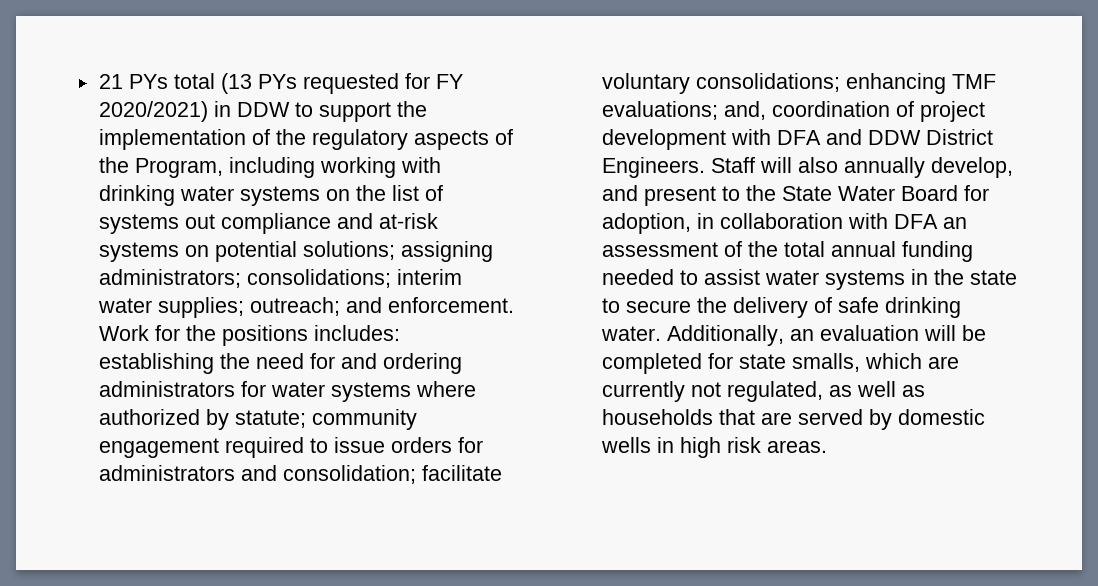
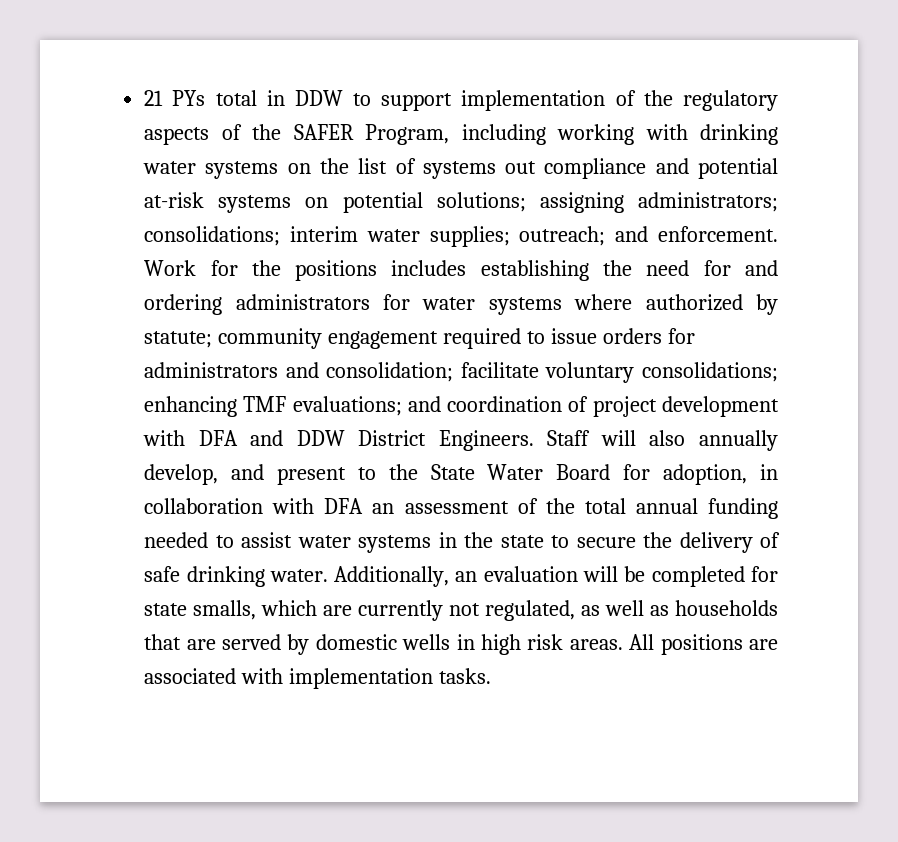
- 21 PYs total (13 PYs requested for FY 2020/2021) in DDW to support the implementation of the regulatory aspects of the Program, including working with drinking water systems on the list of systems out compliance and at-risk systems on potential solutions; assigning administrators; consolidations; interim water supplies; outreach; and enforcement.
+ 21 PYs total in DDW to support implementation of the regulatory aspects of the SAFER Program, including working with drinking water systems on the list of systems out compliance and potential at-risk systems on potential solutions; assigning administrators; consolidations; interim water supplies; outreach; and enforcement.
- Work for the positions includes: establishing the need for and ordering administrators for water systems where authorized by statute; community engagement required to issue orders for administrators and consolidation; facilitate voluntary consolidations; enhancing TMF evaluations; and, coordination of project development with DFA and DDW District Engineers.
+ Work for the positions includes establishing the need for and ordering administrators for water systems where authorized by statute; community engagement required to issue orders for administrators and consolidation; facilitate voluntary consolidations; enhancing TMF evaluations; and coordination of project development with DFA and DDW District Engineers.
+ All positions are associated with implementation tasks.

